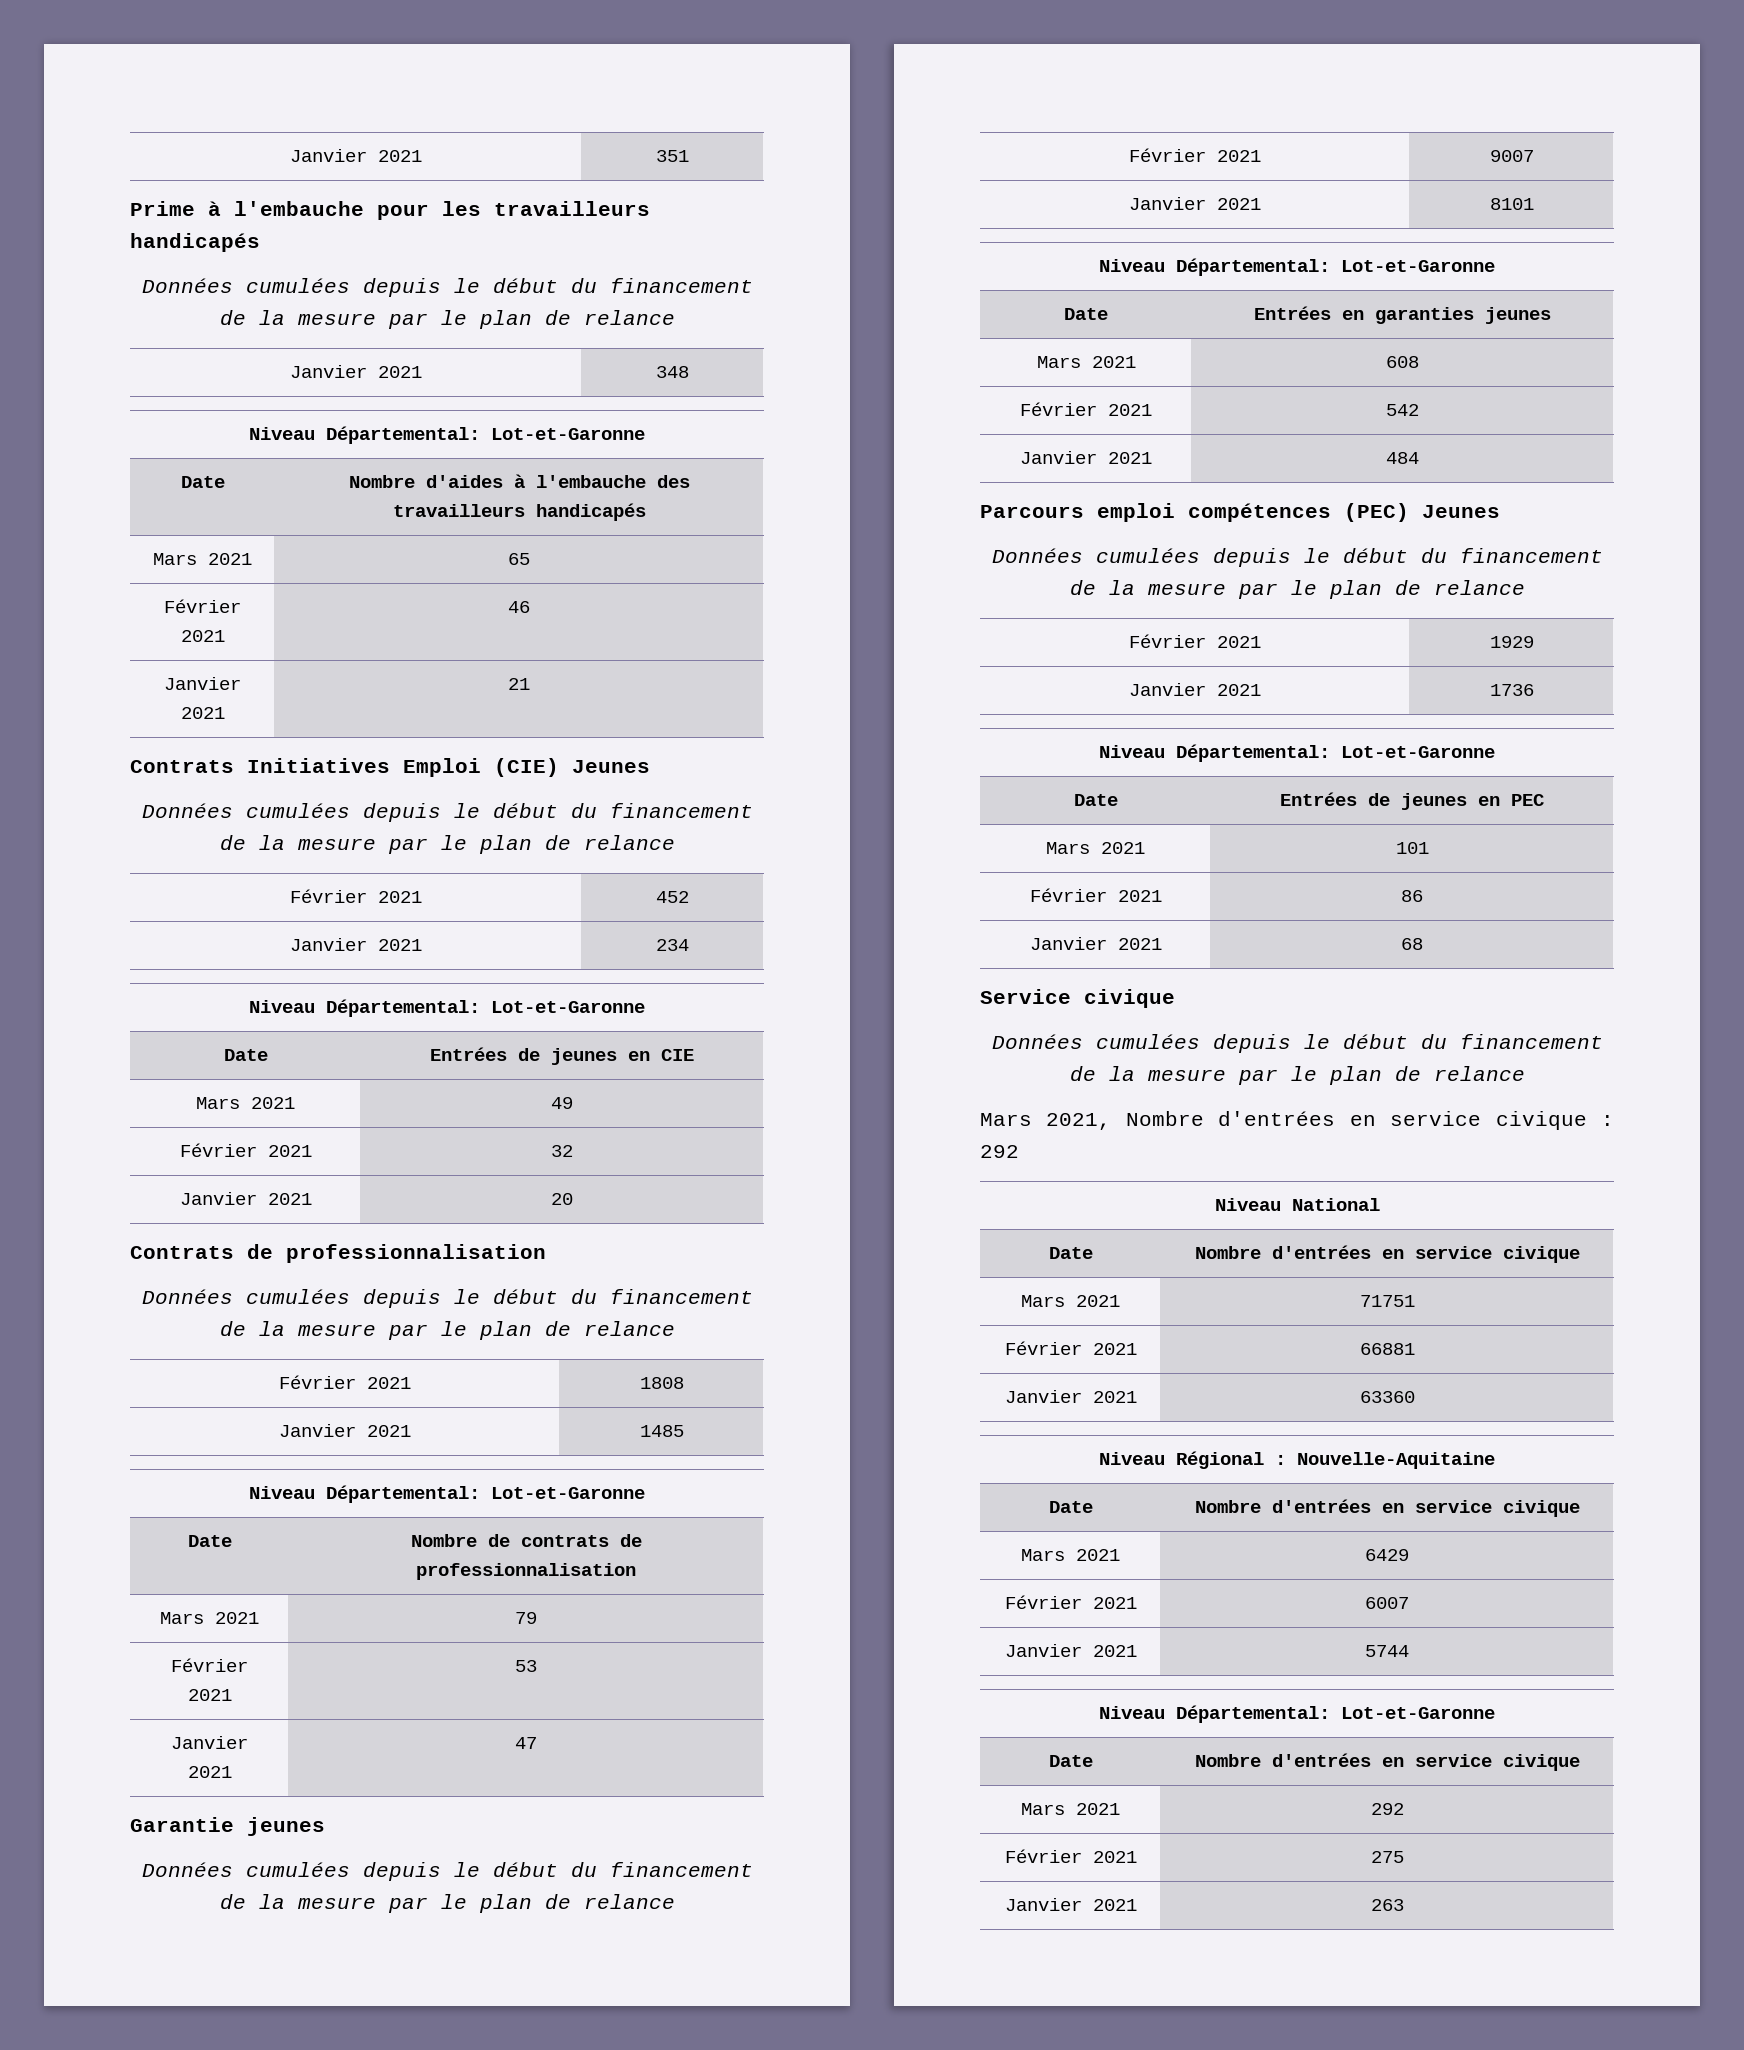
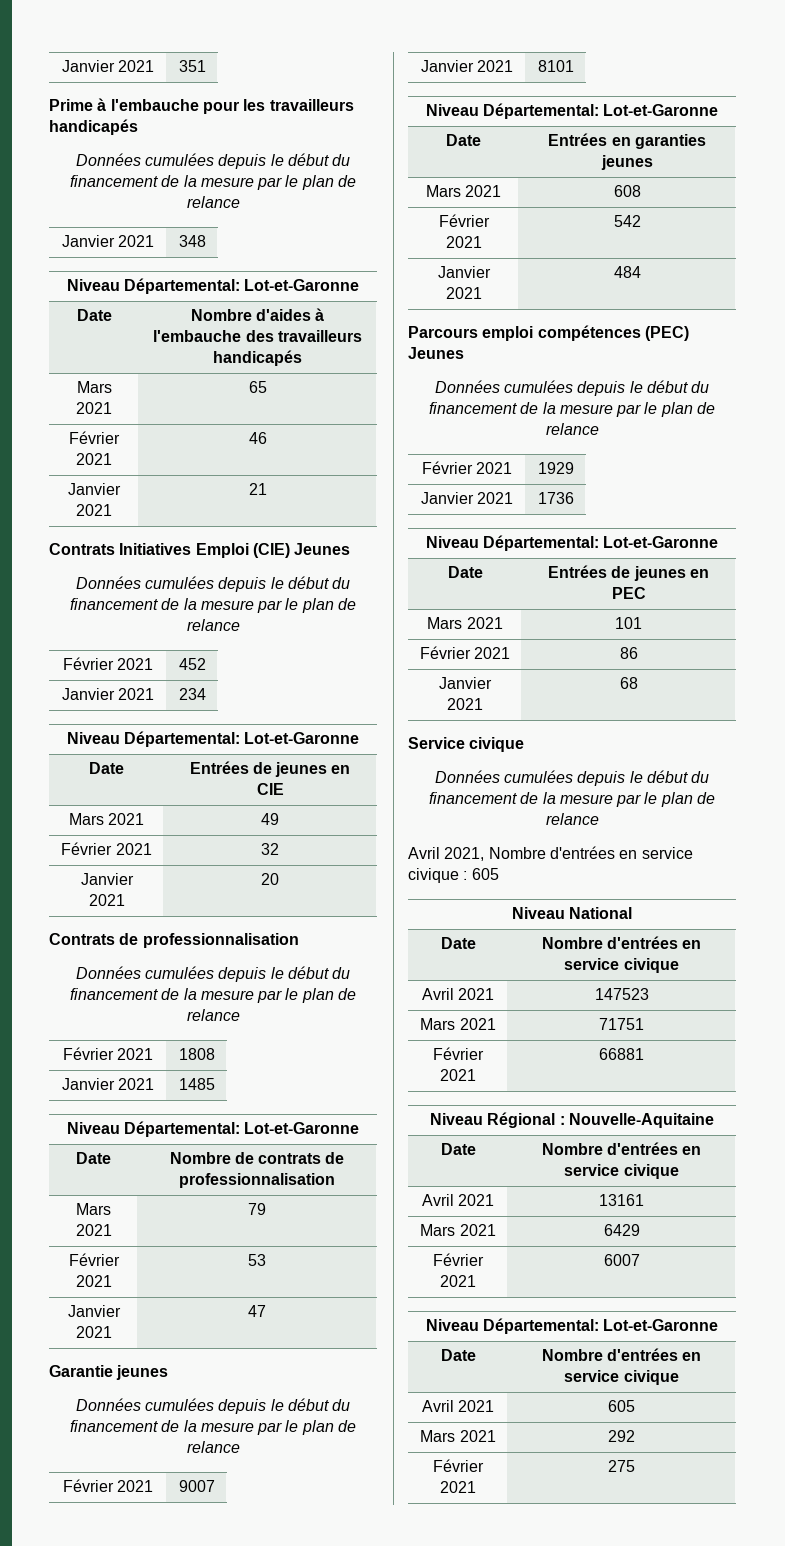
- Mars 2021, Nombre d'entrées en service civique : 292
+ Avril 2021, Nombre d'entrées en service civique : 605
+ Avril 2021 | 147523
- Janvier 2021 | 63360
+ Avril 2021 | 13161
- Janvier 2021 | 5744
+ Avril 2021 | 605
- Janvier 2021 | 263

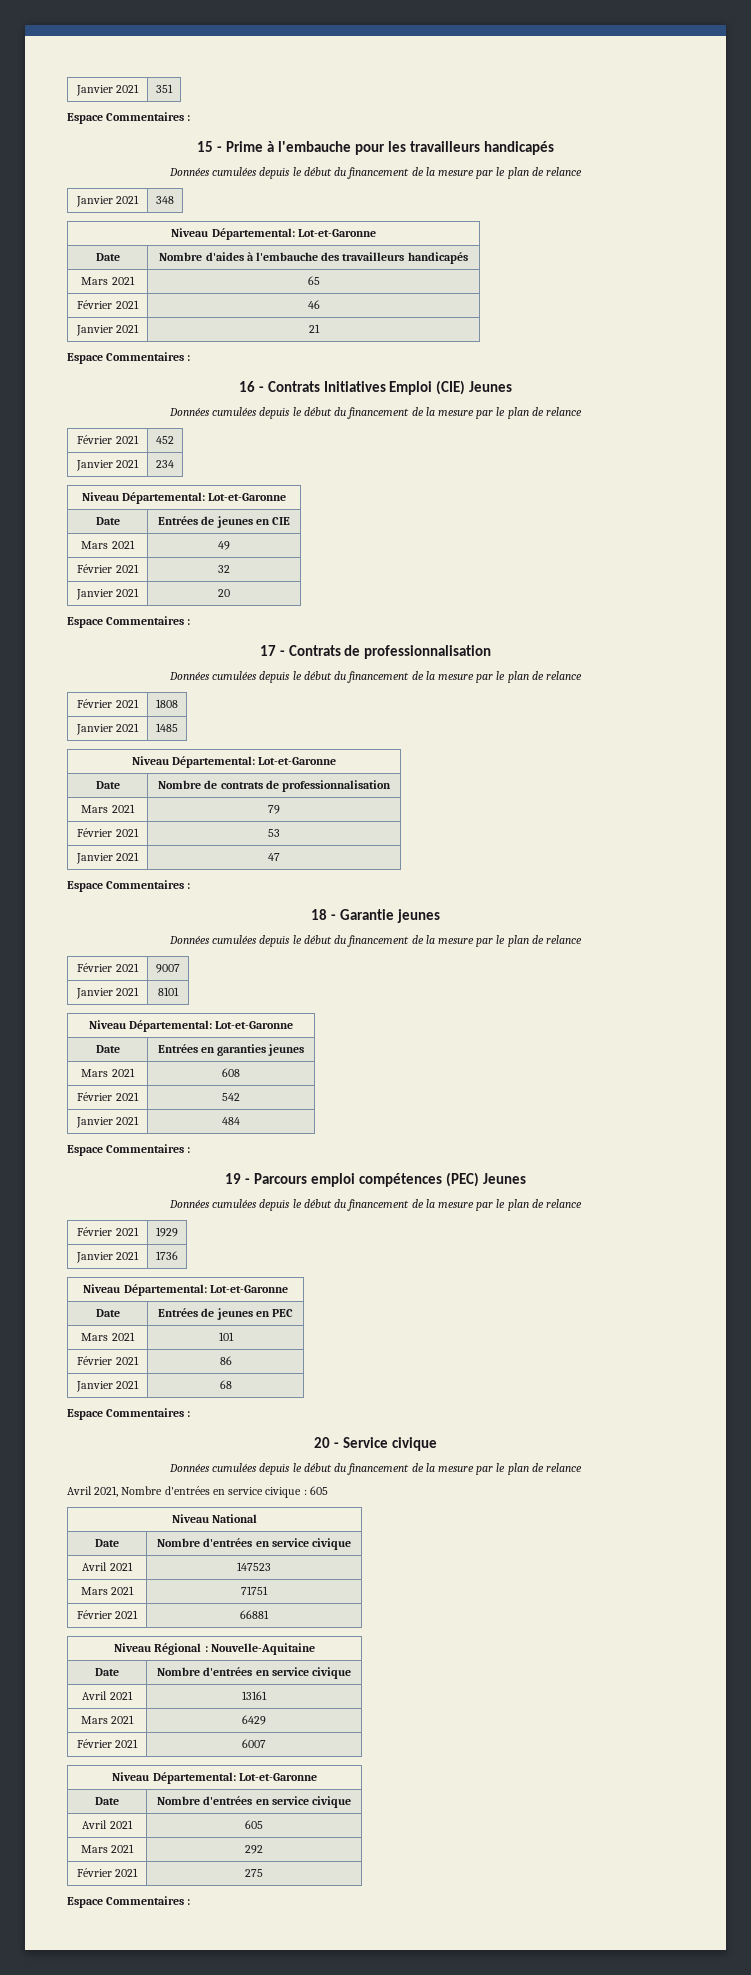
  Janvier 2021 | 351
- Prime à l'embauche pour les travailleurs handicapés
+ Espace Commentaires :
+ 15 - Prime à l'embauche pour les travailleurs handicapés
  Janvier 2021 | 21
- Contrats Initiatives Emploi (CIE) Jeunes
+ Espace Commentaires :
+ 16 - Contrats Initiatives Emploi (CIE) Jeunes
  Janvier 2021 | 20
- Contrats de professionnalisation
+ Espace Commentaires :
+ 17 - Contrats de professionnalisation
  Janvier 2021 | 47
- Garantie jeunes
+ Espace Commentaires :
+ 18 - Garantie jeunes
  Janvier 2021 | 484
- Parcours emploi compétences (PEC) Jeunes
+ Espace Commentaires :
+ 19 - Parcours emploi compétences (PEC) Jeunes
  Janvier 2021 | 68
- Service civique
+ Espace Commentaires :
+ 20 - Service civique
  Février 2021 | 275
+ Espace Commentaires :

